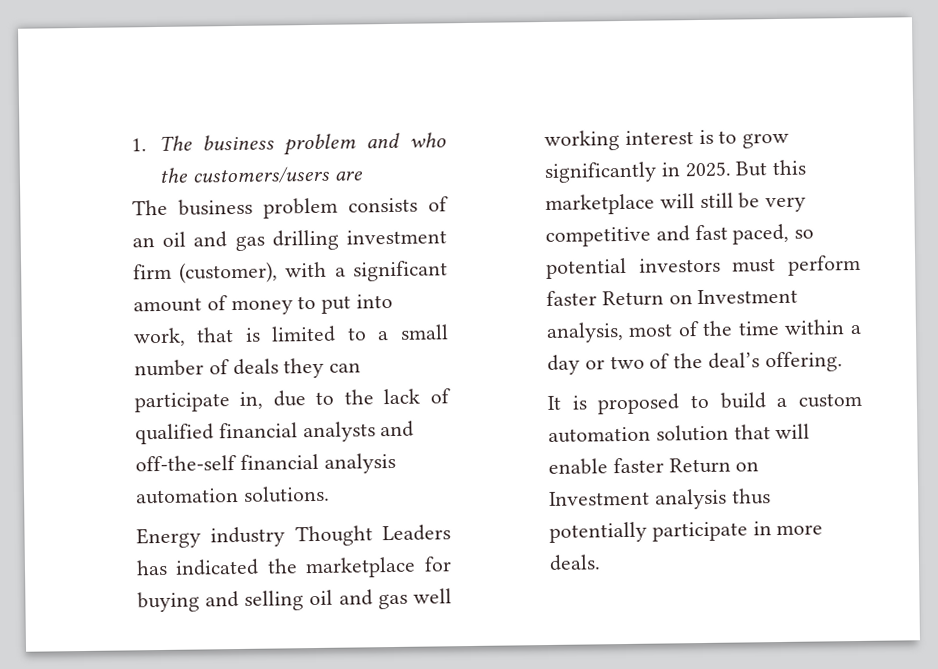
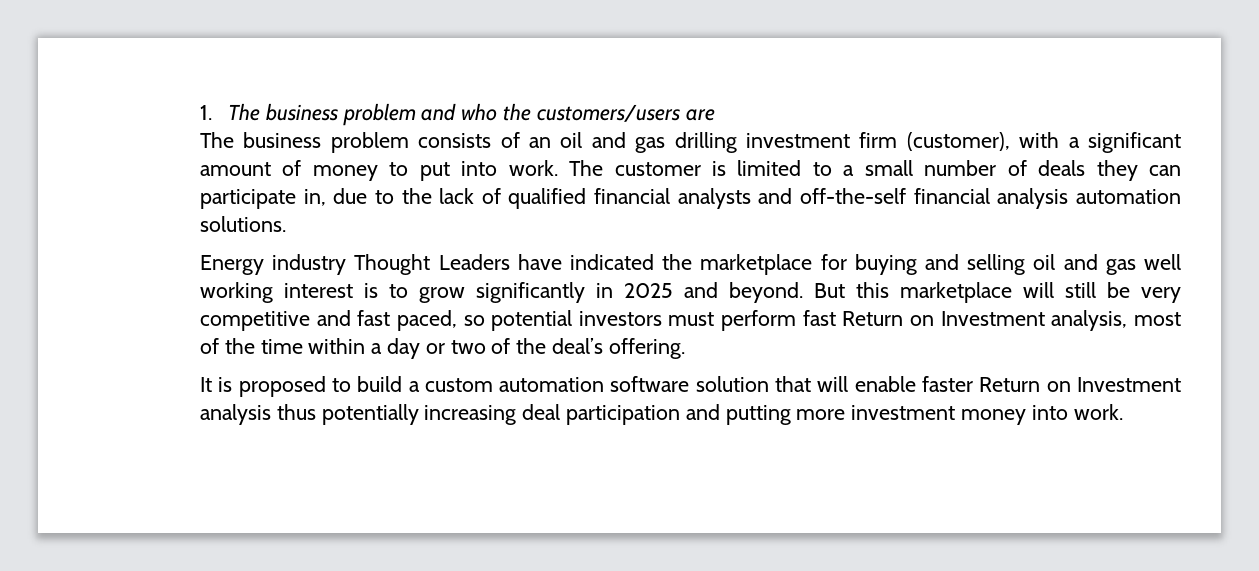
- The business problem consists of an oil and gas drilling investment firm (customer), with a significant amount of money to put into work, that is limited to a small number of deals they can participate in, due to the lack of qualified financial analysts and off-the-self financial analysis automation solutions.
+ The business problem consists of an oil and gas drilling investment firm (customer), with a significant amount of money to put into work. The customer is limited to a small number of deals they can participate in, due to the lack of qualified financial analysts and off-the-self financial analysis automation solutions.
- Energy industry Thought Leaders has indicated the marketplace for buying and selling oil and gas well working interest is to grow significantly in 2025.
+ Energy industry Thought Leaders have indicated the marketplace for buying and selling oil and gas well working interest is to grow significantly in 2025 and beyond.
- But this marketplace will still be very competitive and fast paced, so potential investors must perform faster Return on Investment analysis, most of the time within a day or two of the deal’s offering.
+ But this marketplace will still be very competitive and fast paced, so potential investors must perform fast Return on Investment analysis, most of the time within a day or two of the deal’s offering.
- It is proposed to build a custom automation solution that will enable faster Return on Investment analysis thus potentially participate in more deals.
+ It is proposed to build a custom automation software solution that will enable faster Return on Investment analysis thus potentially increasing deal participation and putting more investment money into work.

